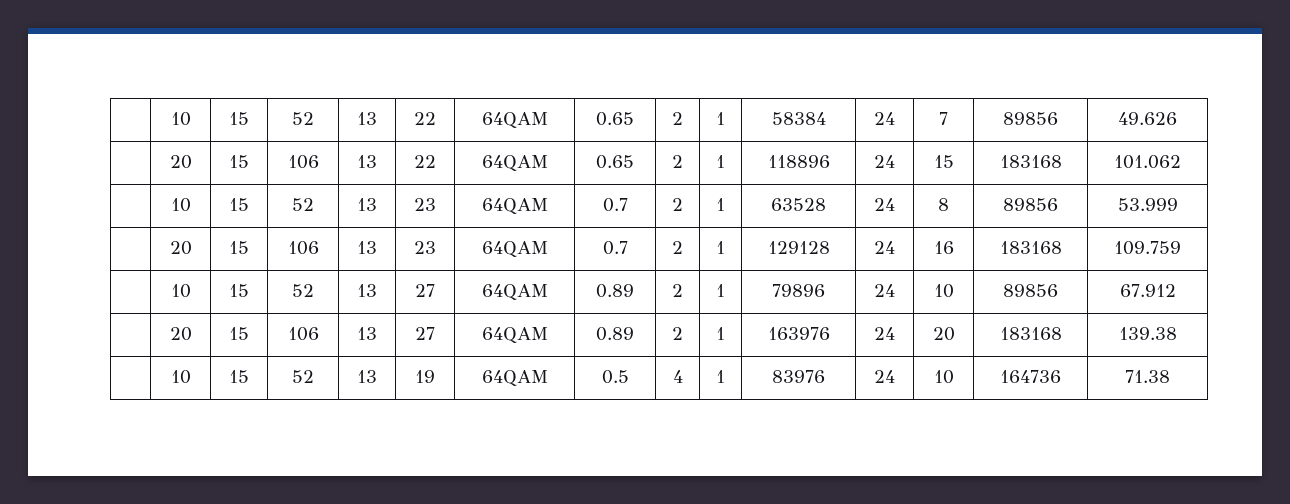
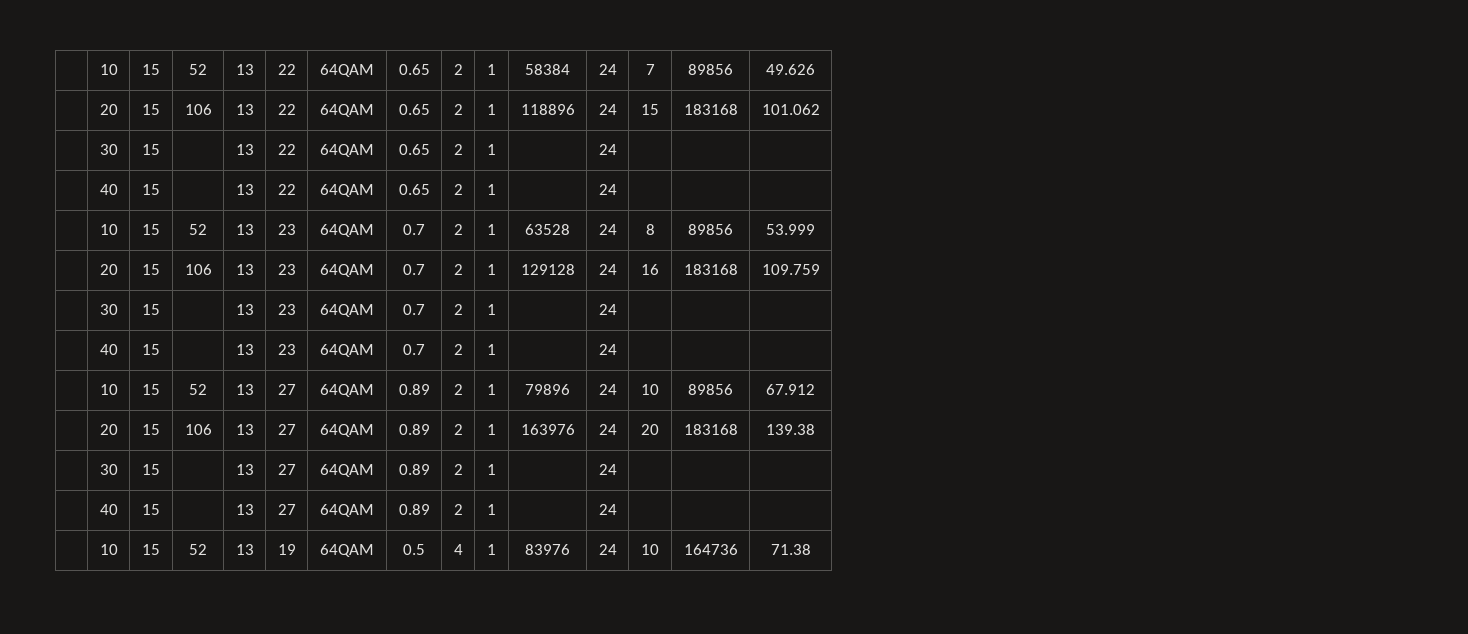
+ | 30 | 15 | | 13 | 22 | 64QAM | 0.65 | 2 | 1 | | 24 | | |
+ | 40 | 15 | | 13 | 22 | 64QAM | 0.65 | 2 | 1 | | 24 | | |
+ | 30 | 15 | | 13 | 23 | 64QAM | 0.7 | 2 | 1 | | 24 | | |
+ | 40 | 15 | | 13 | 23 | 64QAM | 0.7 | 2 | 1 | | 24 | | |
+ | 30 | 15 | | 13 | 27 | 64QAM | 0.89 | 2 | 1 | | 24 | | |
+ | 40 | 15 | | 13 | 27 | 64QAM | 0.89 | 2 | 1 | | 24 | | |

